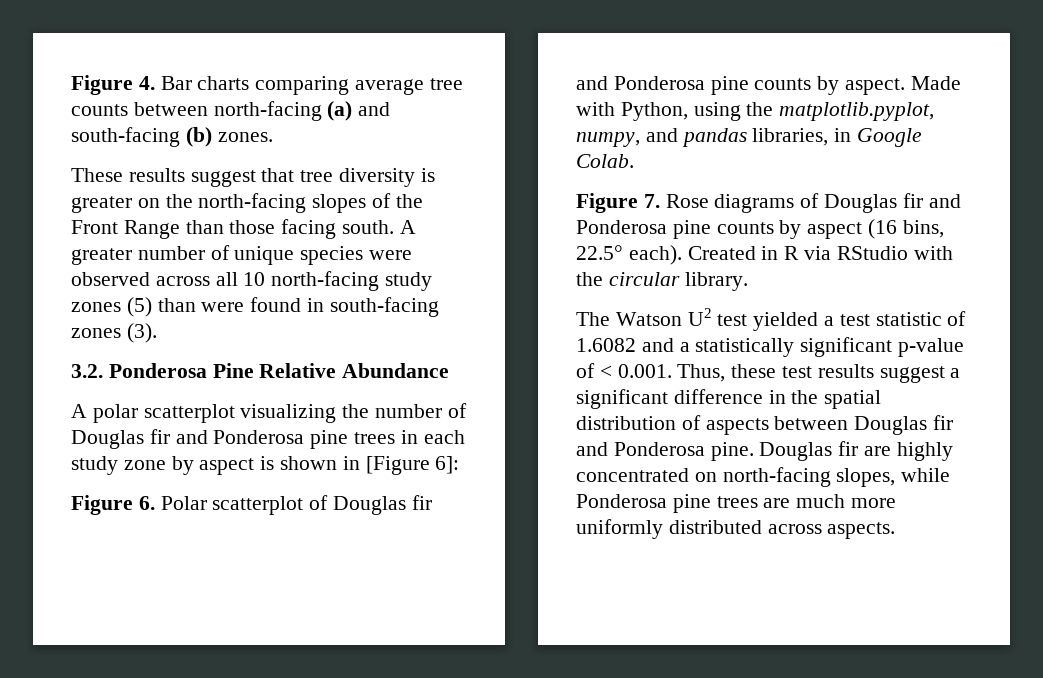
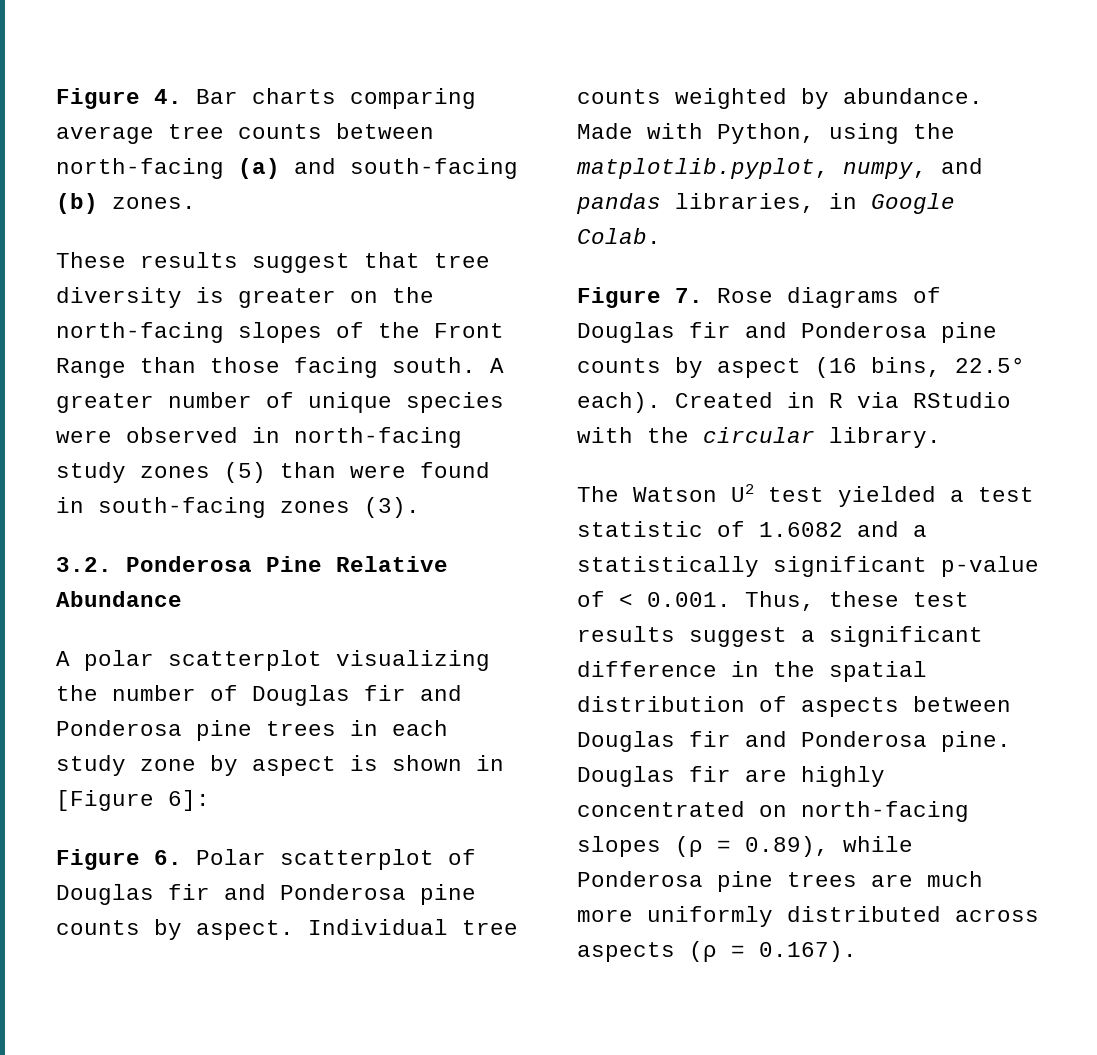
- A greater number of unique species were observed across all 10 north-facing study zones (5) than were found in south-facing zones (3).
+ A greater number of unique species were observed in north-facing study zones (5) than were found in south-facing zones (3).
+ Individual tree counts weighted by abundance.
- Douglas fir are highly concentrated on north-facing slopes, while Ponderosa pine trees are much more uniformly distributed across aspects.
+ Douglas fir are highly concentrated on north-facing slopes (ρ = 0.89), while Ponderosa pine trees are much more uniformly distributed across aspects (ρ = 0.167).

